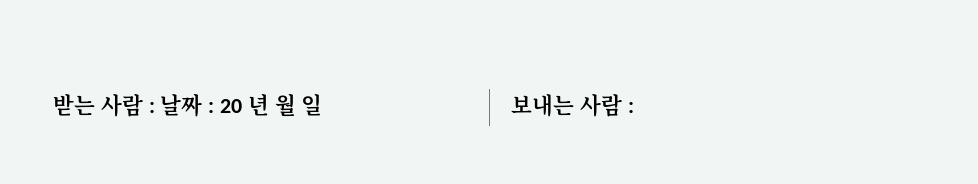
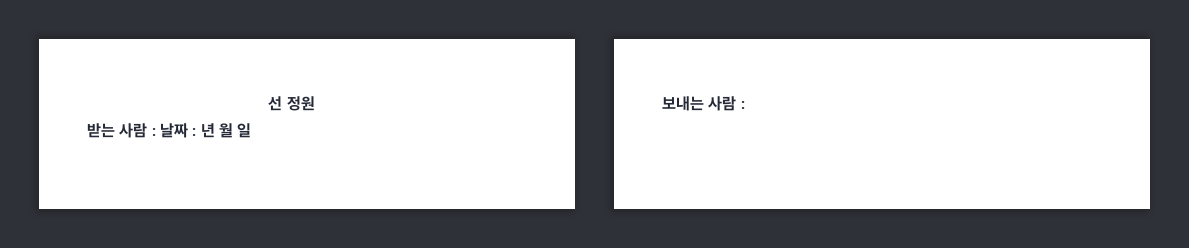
+ 선 정원
- 받는 사람 : 날짜 : 20 년 월 일
+ 받는 사람 : 날짜 : 년 월 일

